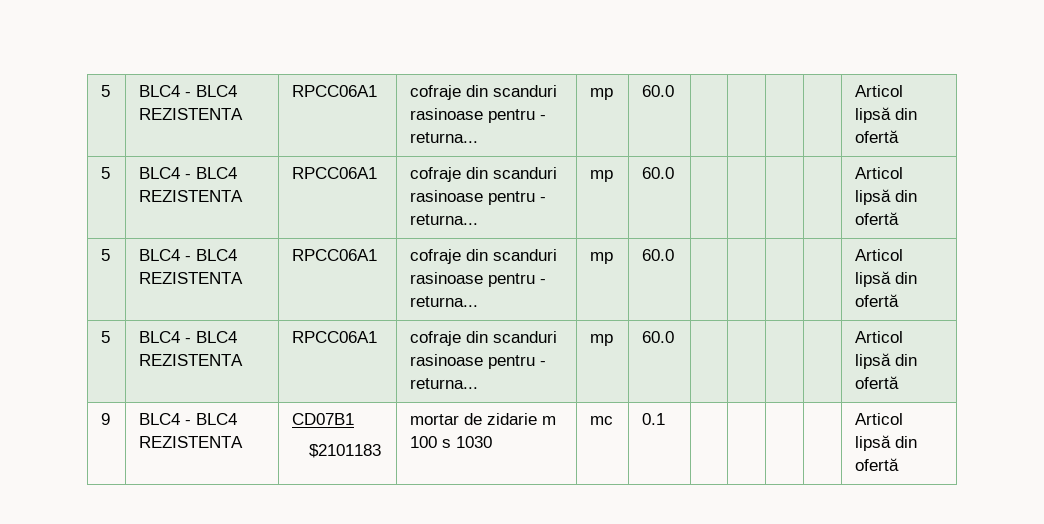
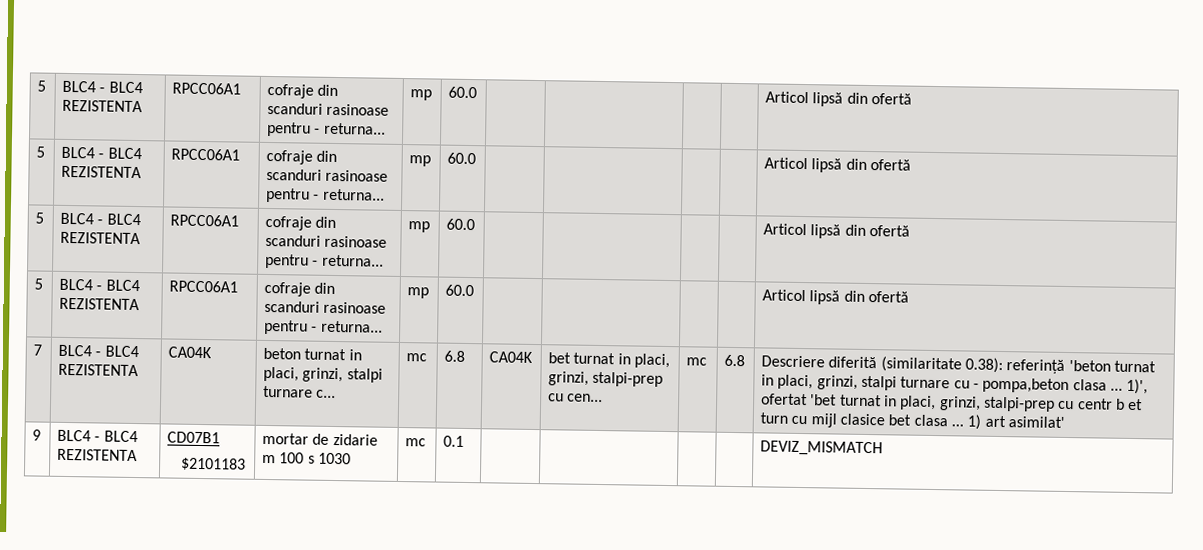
+ 7 | BLC4 - BLC4 REZISTENTA | CA04K | beton turnat in placi, grinzi, stalpi turnare c... | mc | 6.8 | CA04K | bet turnat in placi, grinzi, stalpi-prep cu cen... | mc | 6.8 | Descriere diferită (similaritate 0.38): referință 'beton turnat in placi, grinzi, stalpi turnare cu - pompa,beton clasa ... 1)', ofertat 'bet turnat in placi, grinzi, stalpi-prep cu centr b et turn cu mijl clasice bet clasa ... 1) art asimilat'
  9 | BLC4 - BLC4 REZISTENTA | CD07B1
- $2101183 | mortar de zidarie m 100 s 1030 | mc | 0.1 | | | | | Articol lipsă din ofertă
+ $2101183 | mortar de zidarie m 100 s 1030 | mc | 0.1 | | | | | DEVIZ_MISMATCH

